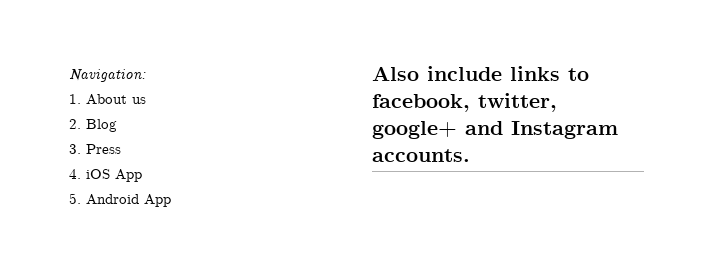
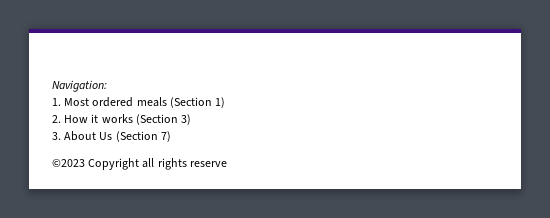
- 1. About us
- 2. Blog
- 3. Press
- 4. iOS App
- 5. Android App
- Also include links to facebook, twitter, google+ and Instagram accounts.
+ 1. Most ordered meals (Section 1)
+ 2. How it works (Section 3)
+ 3. About Us (Section 7)
+ ©2023 Copyright all rights reserve

